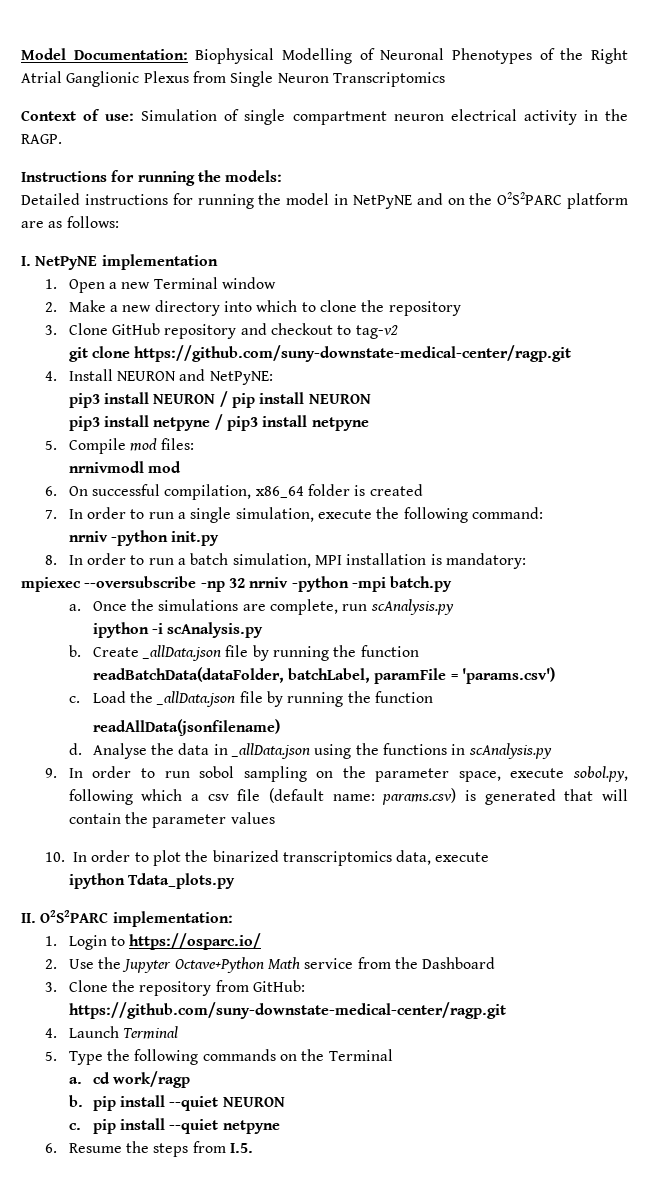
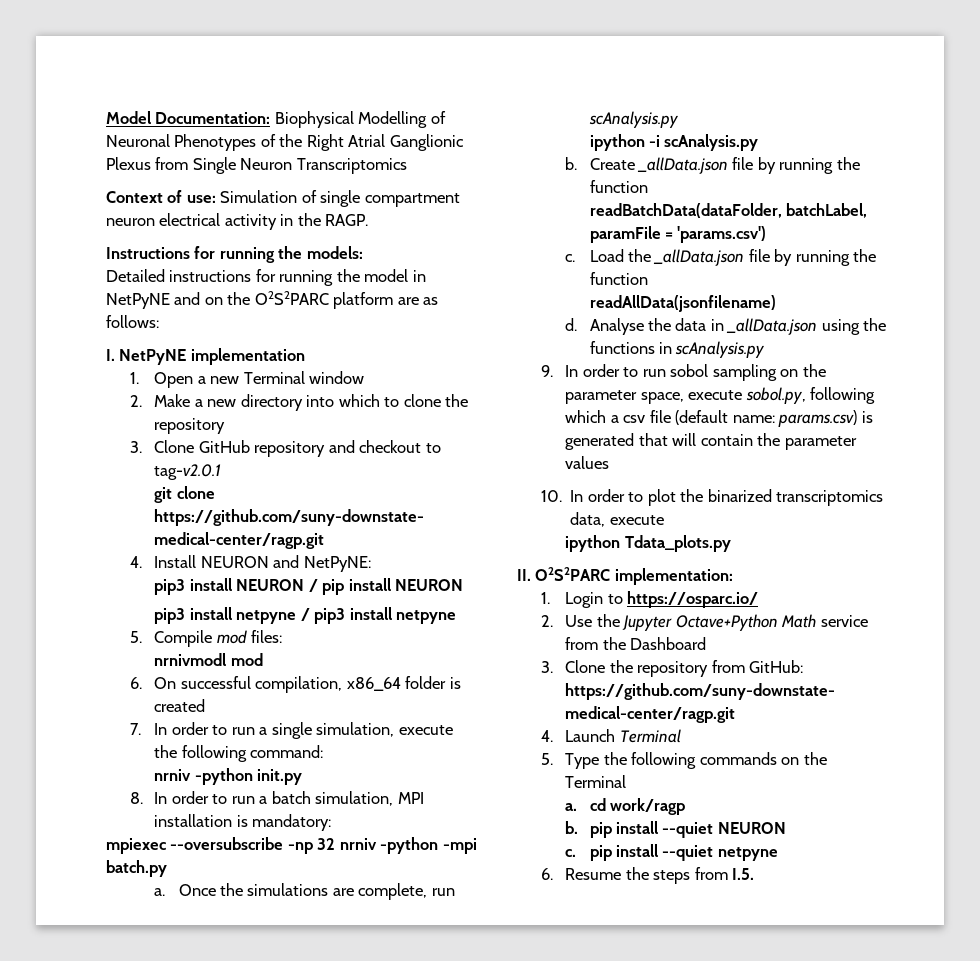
- 3. Clone GitHub repository and checkout to tag-v2
+ 3. Clone GitHub repository and checkout to tag-v2.0.1

